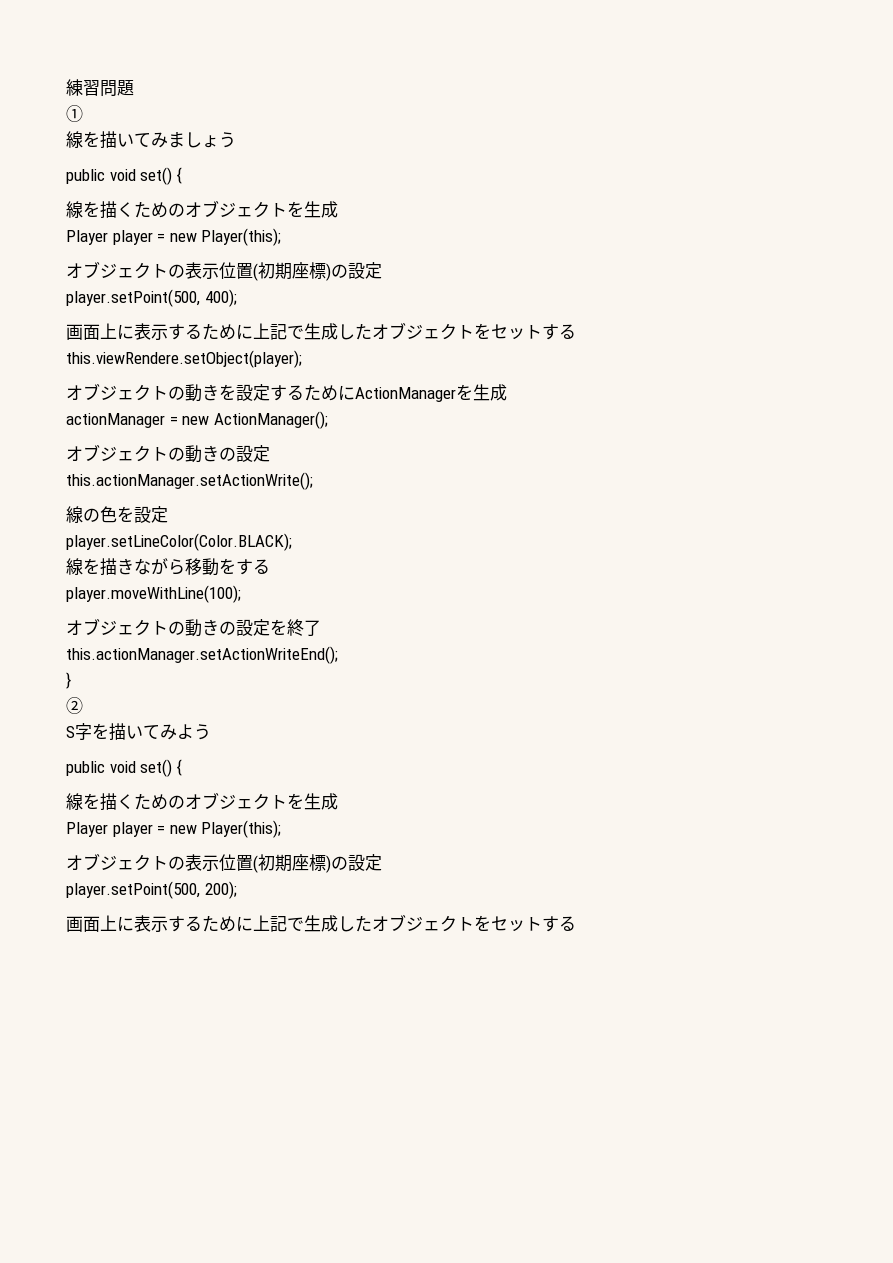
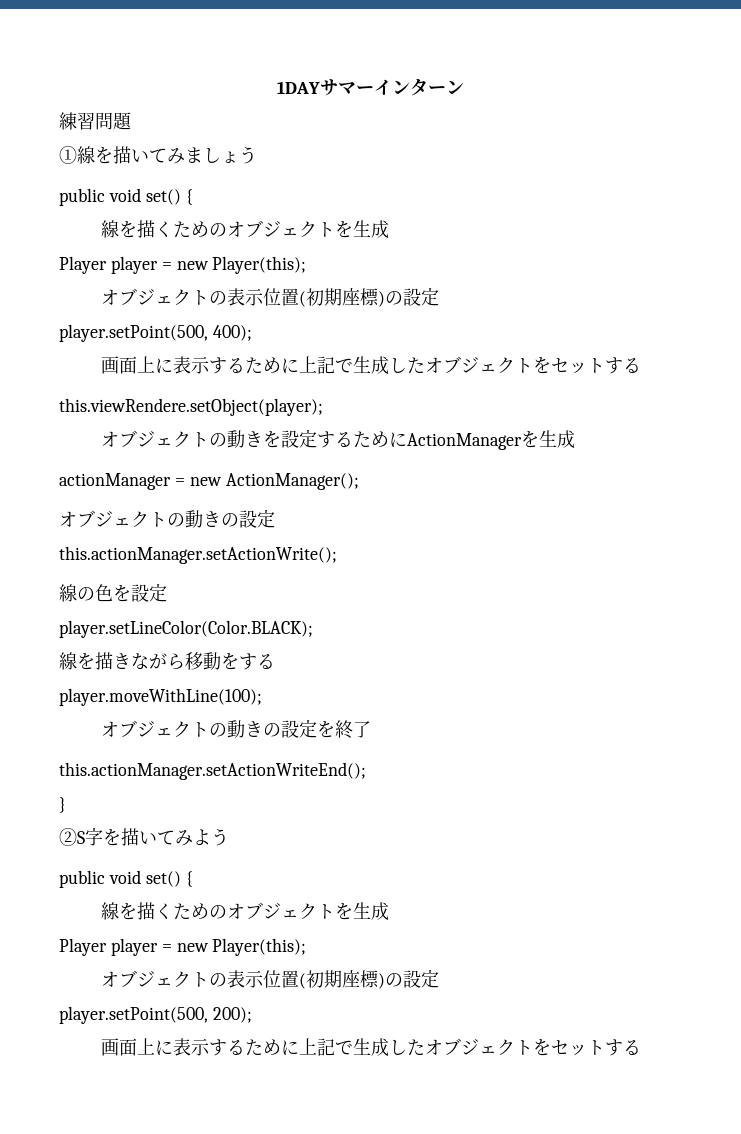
+ 1DAYサマーインターン
- ➀
- 線を描いてみましょう
+ ➀線を描いてみましょう
- ➁
- S字を描いてみよう
+ ➁S字を描いてみよう

